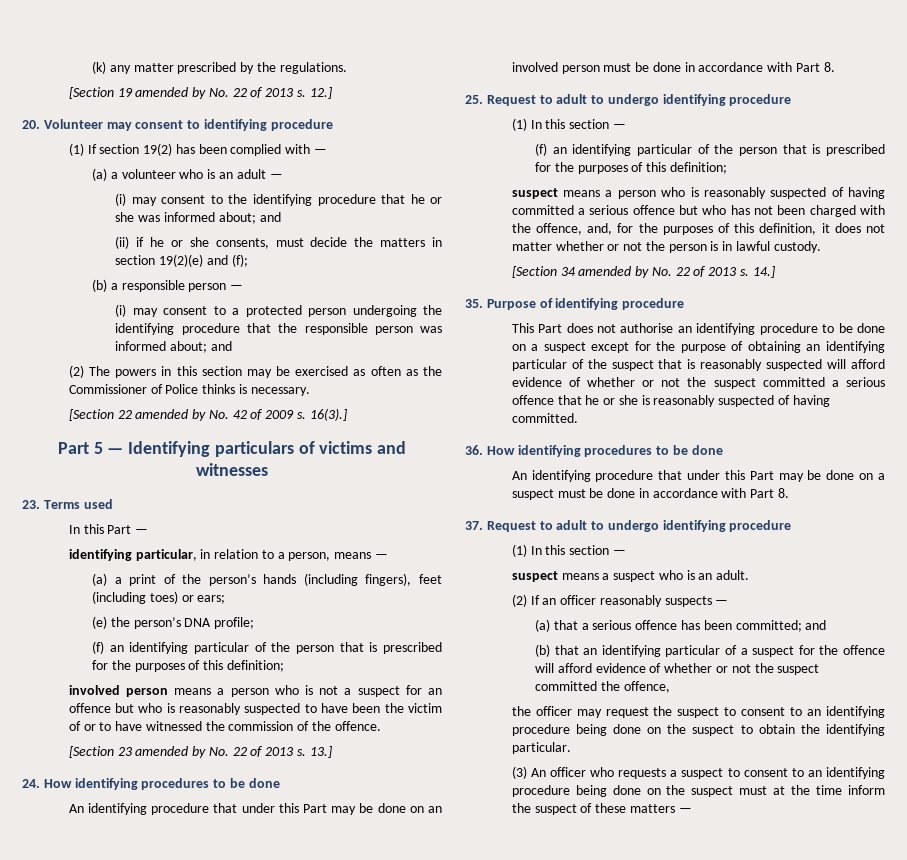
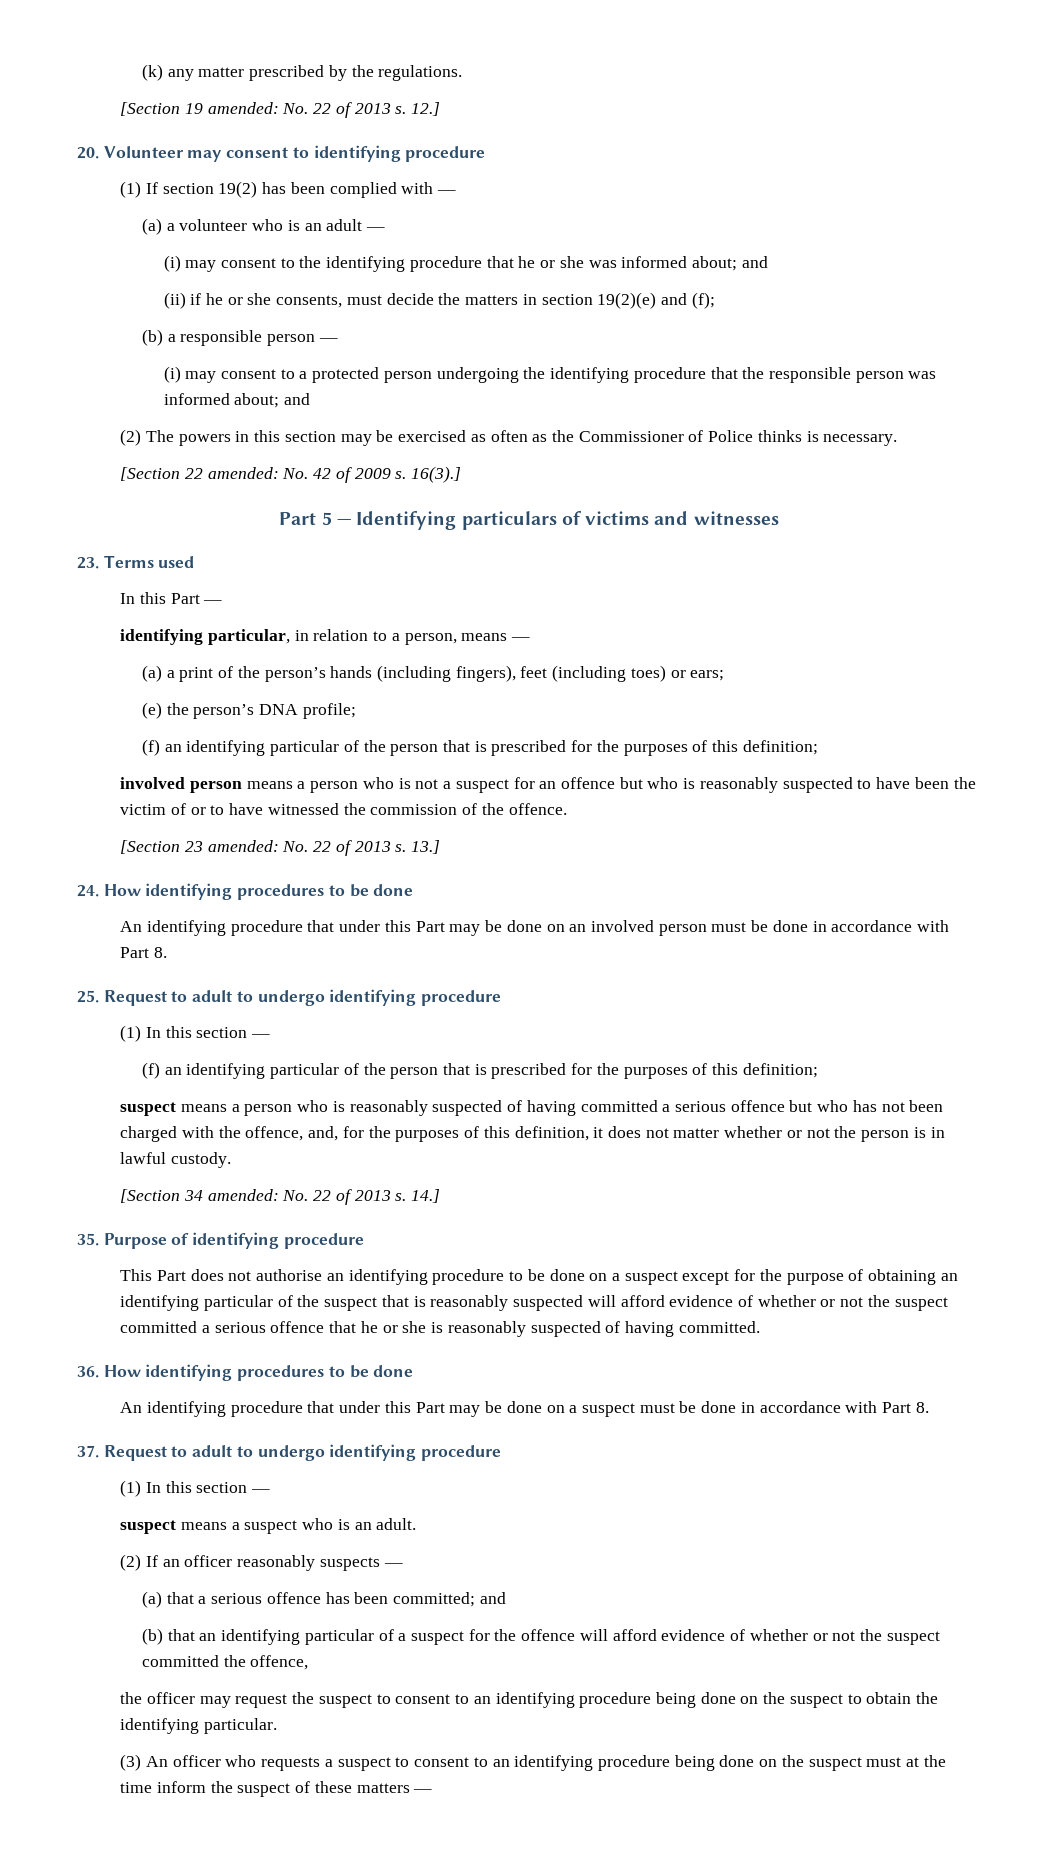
- [Section 19 amended by No. 22 of 2013 s.
+ [Section 19 amended: No. 22 of 2013 s.
- [Section 22 amended by No. 42 of 2009 s.
+ [Section 22 amended: No. 42 of 2009 s.
- [Section 23 amended by No. 22 of 2013 s.
+ [Section 23 amended: No. 22 of 2013 s.
- [Section 34 amended by No. 22 of 2013 s.
+ [Section 34 amended: No. 22 of 2013 s.

